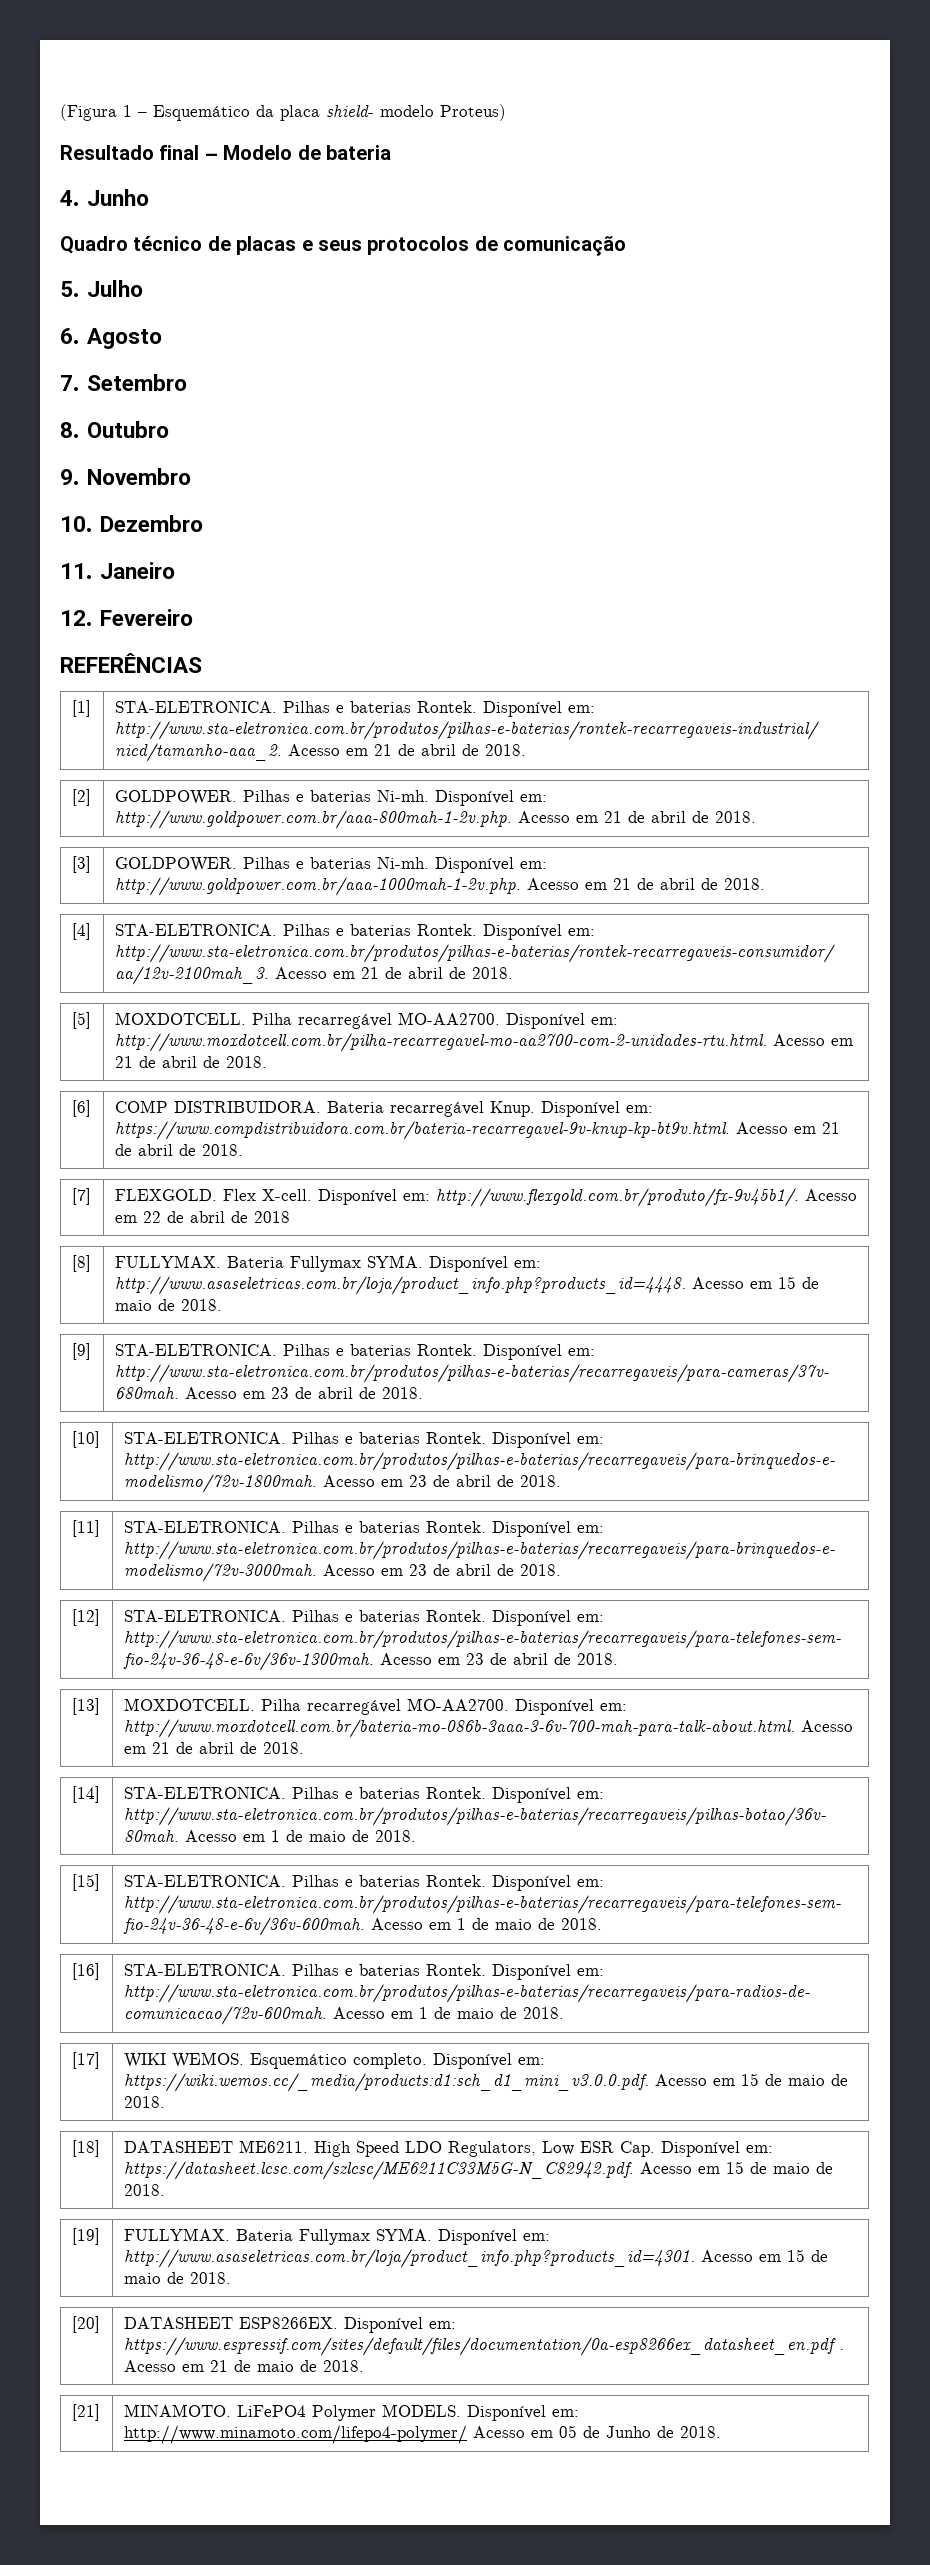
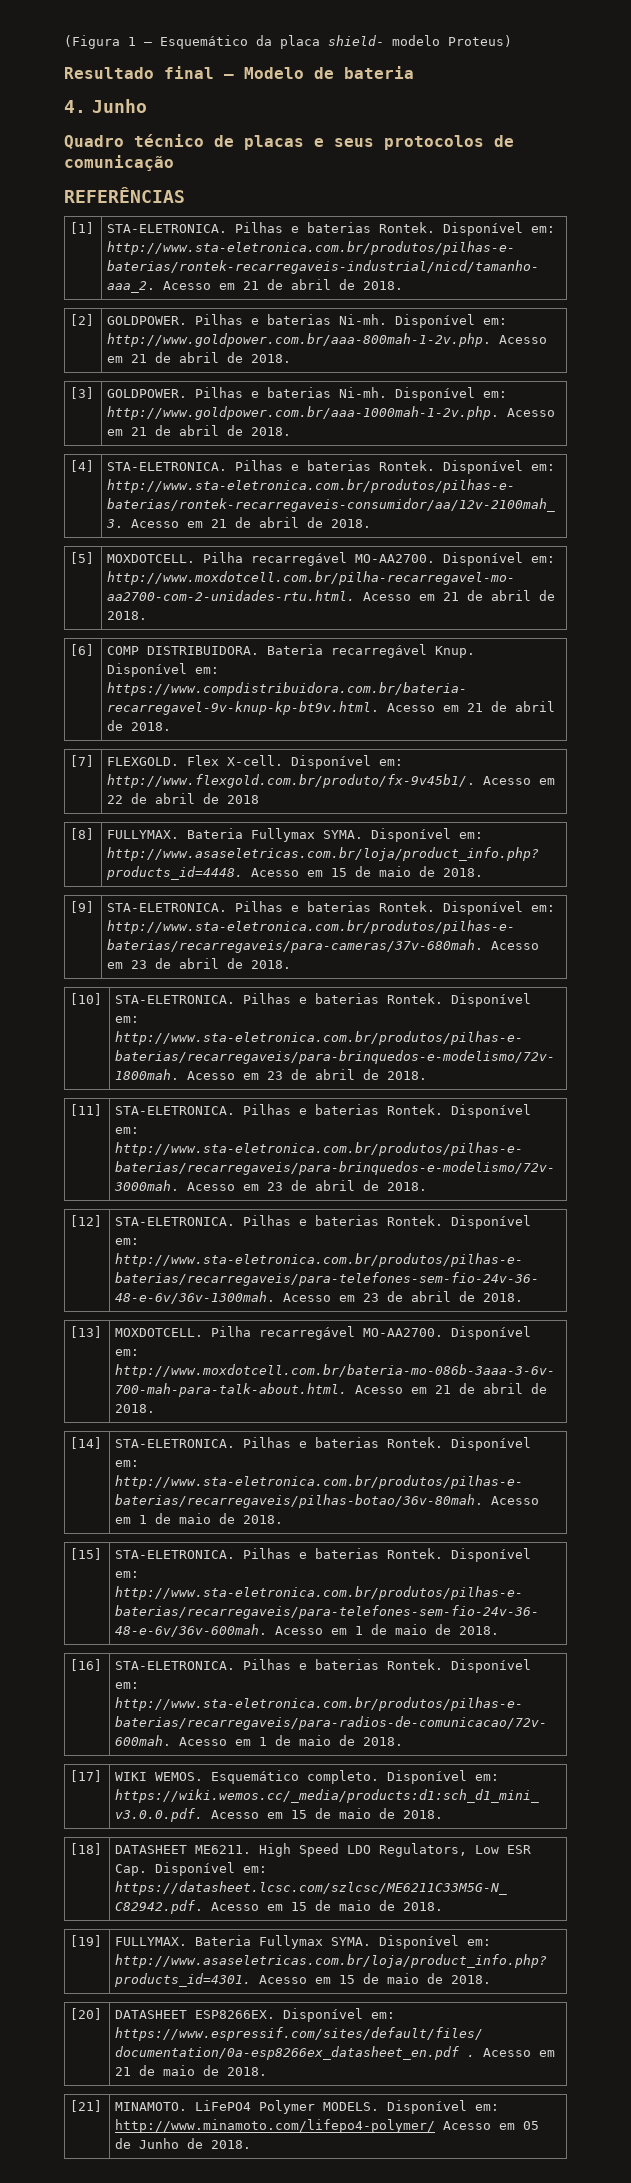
- 5. Julho
- 6. Agosto
- 7. Setembro
- 8. Outubro
- 9. Novembro
- 10. Dezembro
- 11. Janeiro
- 12. Fevereiro

